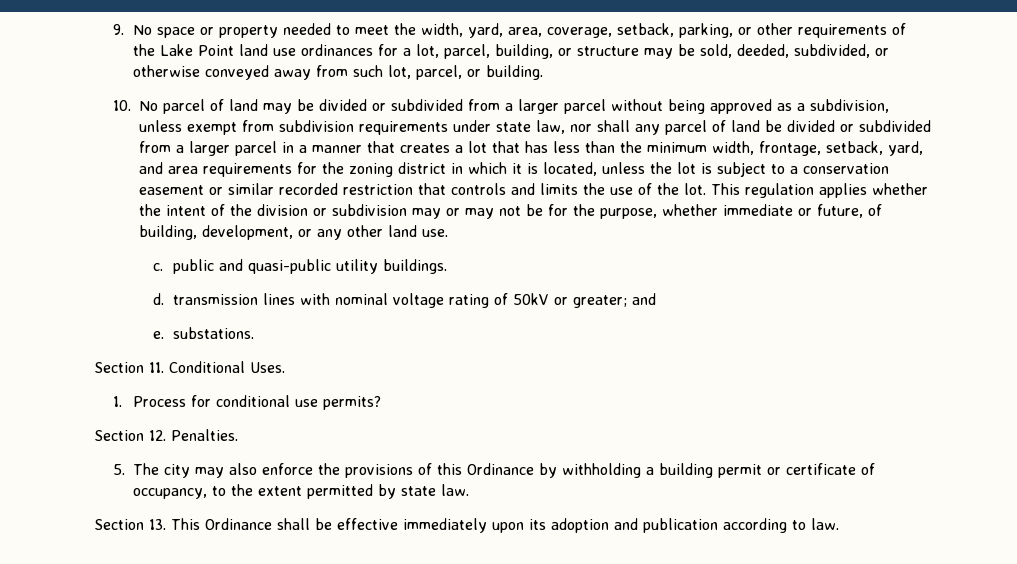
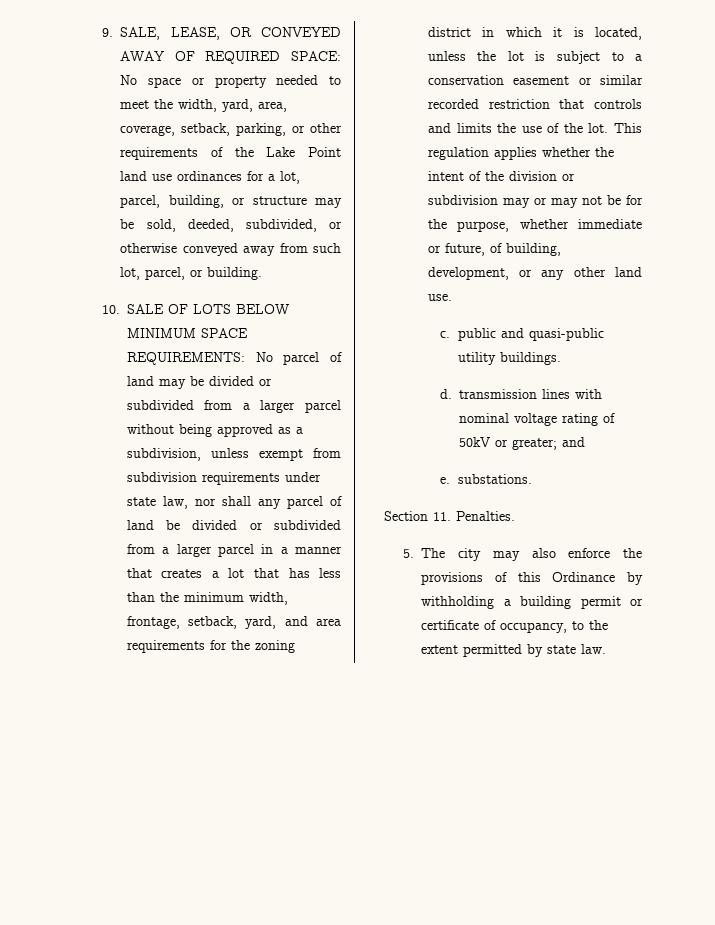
- 9. No space or property needed to meet the width, yard, area, coverage, setback, parking, or other requirements of the Lake Point land use ordinances for a lot, parcel, building, or structure may be sold, deeded, subdivided, or otherwise conveyed away from such lot, parcel, or building.
+ 9. SALE, LEASE, OR CONVEYED AWAY OF REQUIRED SPACE: No space or property needed to meet the width, yard, area, coverage, setback, parking, or other requirements of the Lake Point land use ordinances for a lot, parcel, building, or structure may be sold, deeded, subdivided, or otherwise conveyed away from such lot, parcel, or building.
- 10. No parcel of land may be divided or subdivided from a larger parcel without being approved as a subdivision, unless exempt from subdivision requirements under state law, nor shall any parcel of land be divided or subdivided from a larger parcel in a manner that creates a lot that has less than the minimum width, frontage, setback, yard, and area requirements for the zoning district in which it is located, unless the lot is subject to a conservation easement or similar recorded restriction that controls and limits the use of the lot.
+ 10. SALE OF LOTS BELOW MINIMUM SPACE REQUIREMENTS: No parcel of land may be divided or subdivided from a larger parcel without being approved as a subdivision, unless exempt from subdivision requirements under state law, nor shall any parcel of land be divided or subdivided from a larger parcel in a manner that creates a lot that has less than the minimum width, frontage, setback, yard, and area requirements for the zoning district in which it is located, unless the lot is subject to a conservation easement or similar recorded restriction that controls and limits the use of the lot.
- Section 11. Conditional Uses.
- 1. Process for conditional use permits?
- Section 12. Penalties.
+ Section 11. Penalties.
- Section 13. This Ordinance shall be effective immediately upon its adoption and publication according to law.

